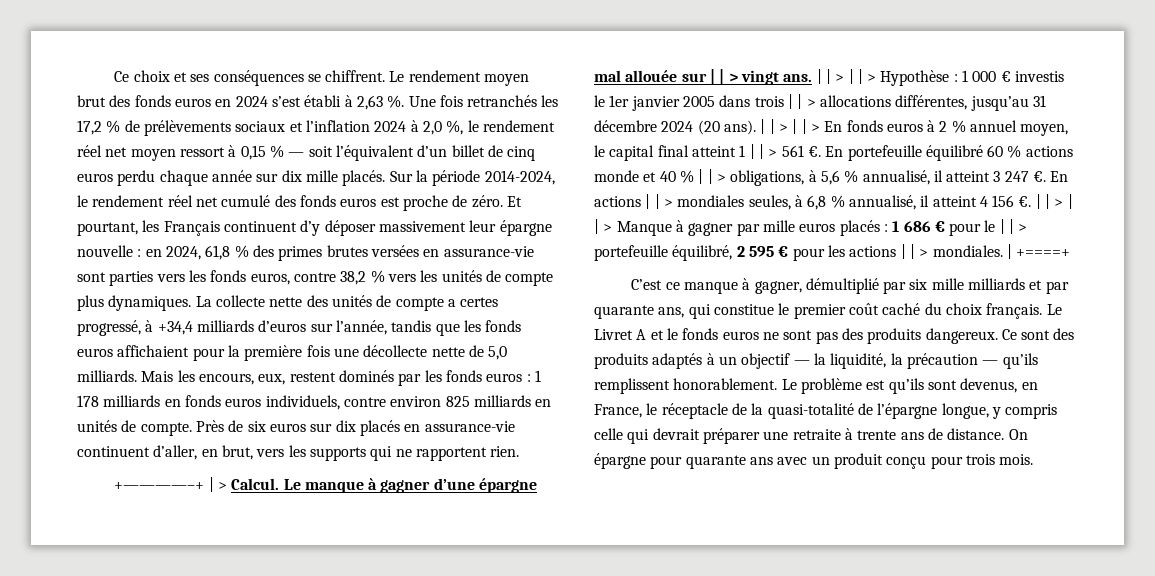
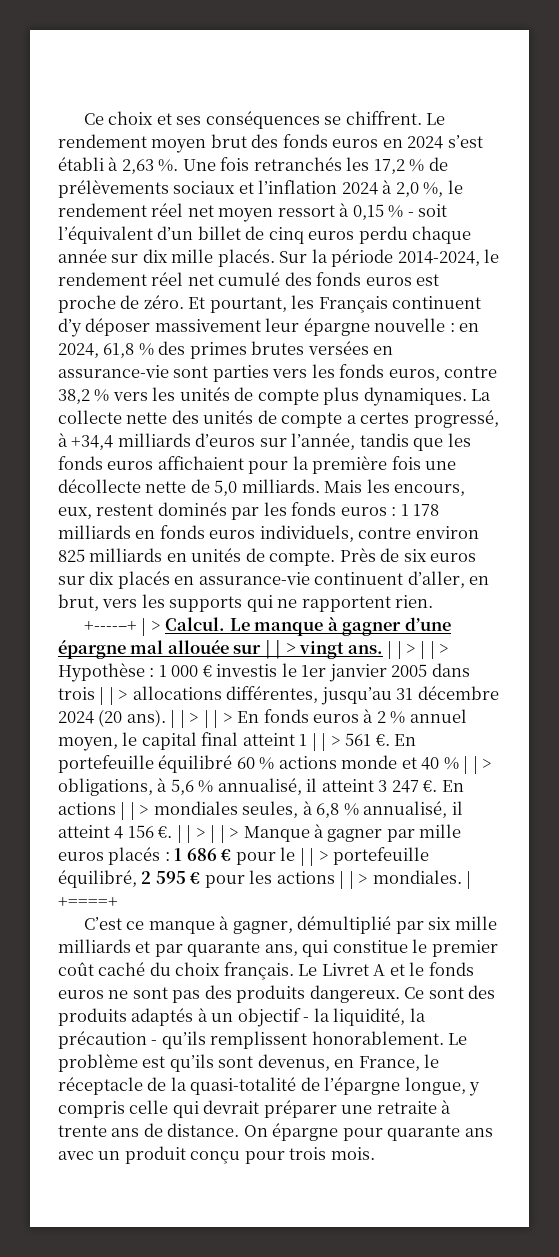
- Une fois retranchés les 17,2 % de prélèvements sociaux et l’inflation 2024 à 2,0 %, le rendement réel net moyen ressort à 0,15 % — soit l’équivalent d’un billet de cinq euros perdu chaque année sur dix mille placés.
+ Une fois retranchés les 17,2 % de prélèvements sociaux et l’inflation 2024 à 2,0 %, le rendement réel net moyen ressort à 0,15 % - soit l’équivalent d’un billet de cinq euros perdu chaque année sur dix mille placés.
- +————–+ | > Calcul.
+ +----–+ | > Calcul.
- Ce sont des produits adaptés à un objectif — la liquidité, la précaution — qu’ils remplissent honorablement.
+ Ce sont des produits adaptés à un objectif - la liquidité, la précaution - qu’ils remplissent honorablement.

